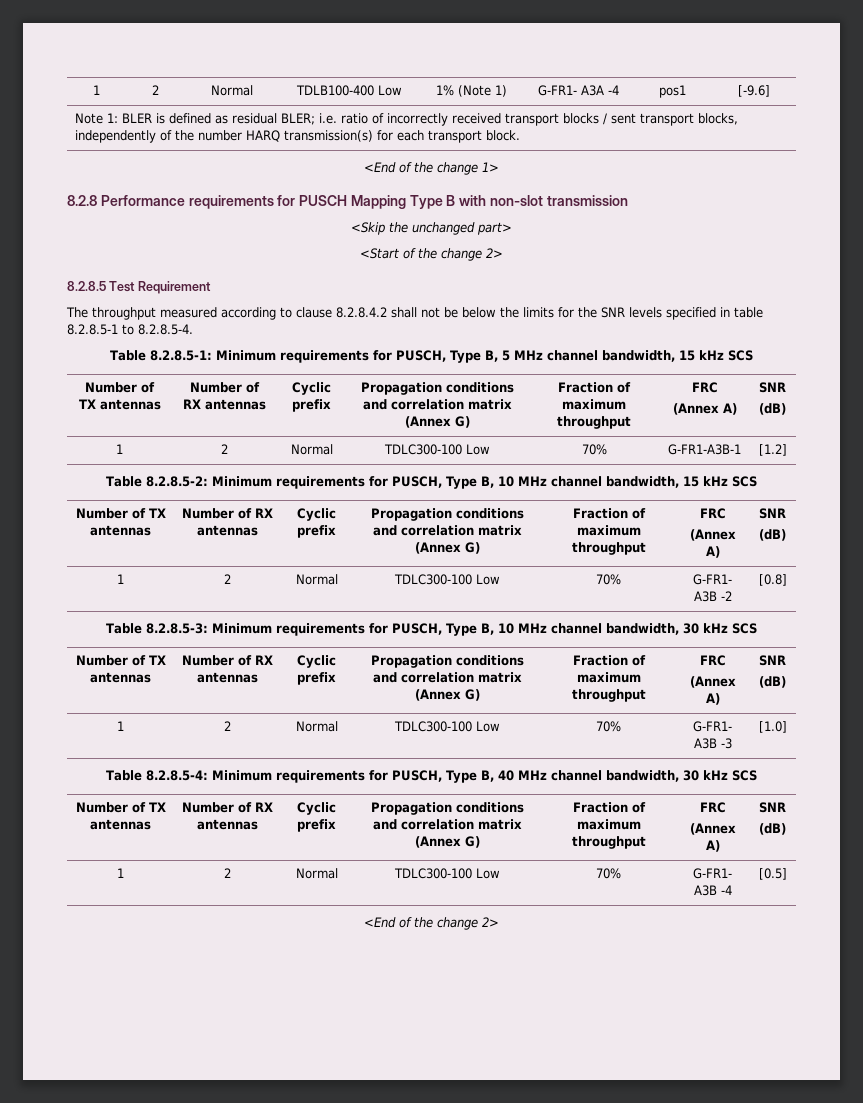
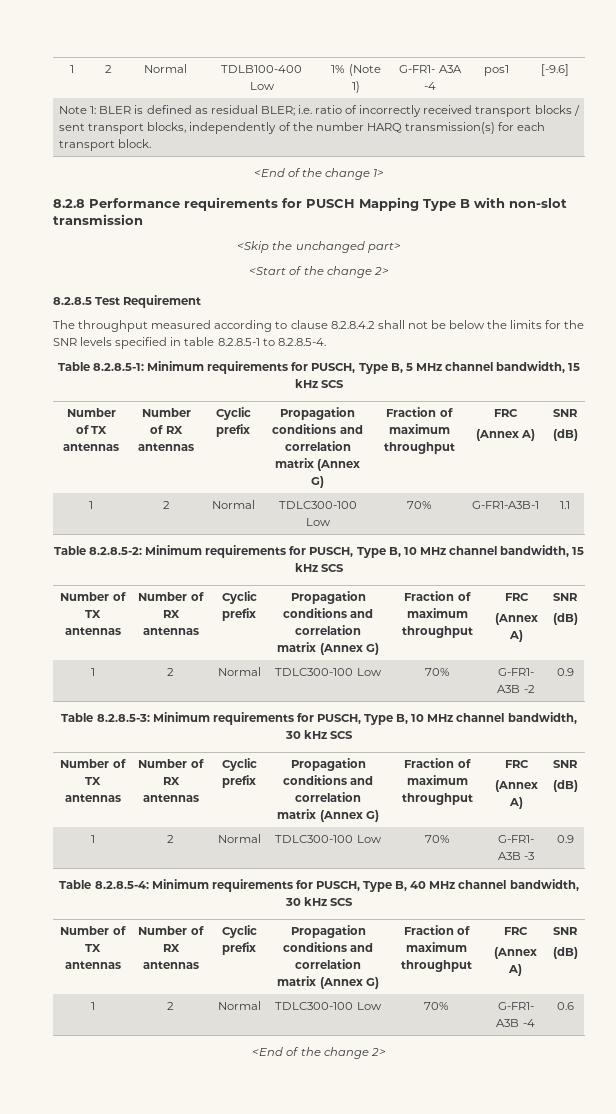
- 1 | 2 | Normal | TDLC300-100 Low | 70% | G-FR1-A3B-1 | [1.2]
+ 1 | 2 | Normal | TDLC300-100 Low | 70% | G-FR1-A3B-1 | 1.1
- 1 | 2 | Normal | TDLC300-100 Low | 70% | G-FR1- A3B -2 | [0.8]
+ 1 | 2 | Normal | TDLC300-100 Low | 70% | G-FR1- A3B -2 | 0.9
- 1 | 2 | Normal | TDLC300-100 Low | 70% | G-FR1- A3B -3 | [1.0]
+ 1 | 2 | Normal | TDLC300-100 Low | 70% | G-FR1- A3B -3 | 0.9
- 1 | 2 | Normal | TDLC300-100 Low | 70% | G-FR1- A3B -4 | [0.5]
+ 1 | 2 | Normal | TDLC300-100 Low | 70% | G-FR1- A3B -4 | 0.6

